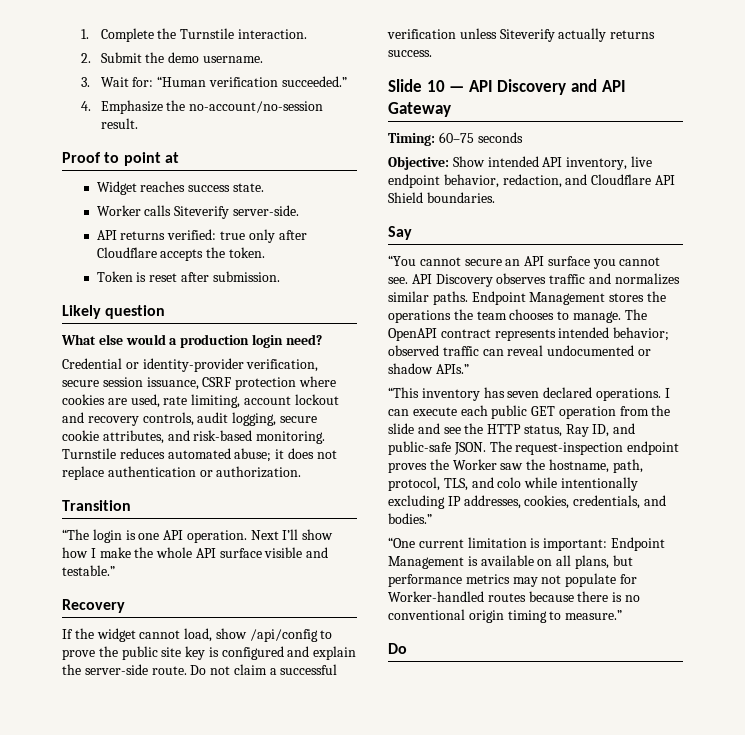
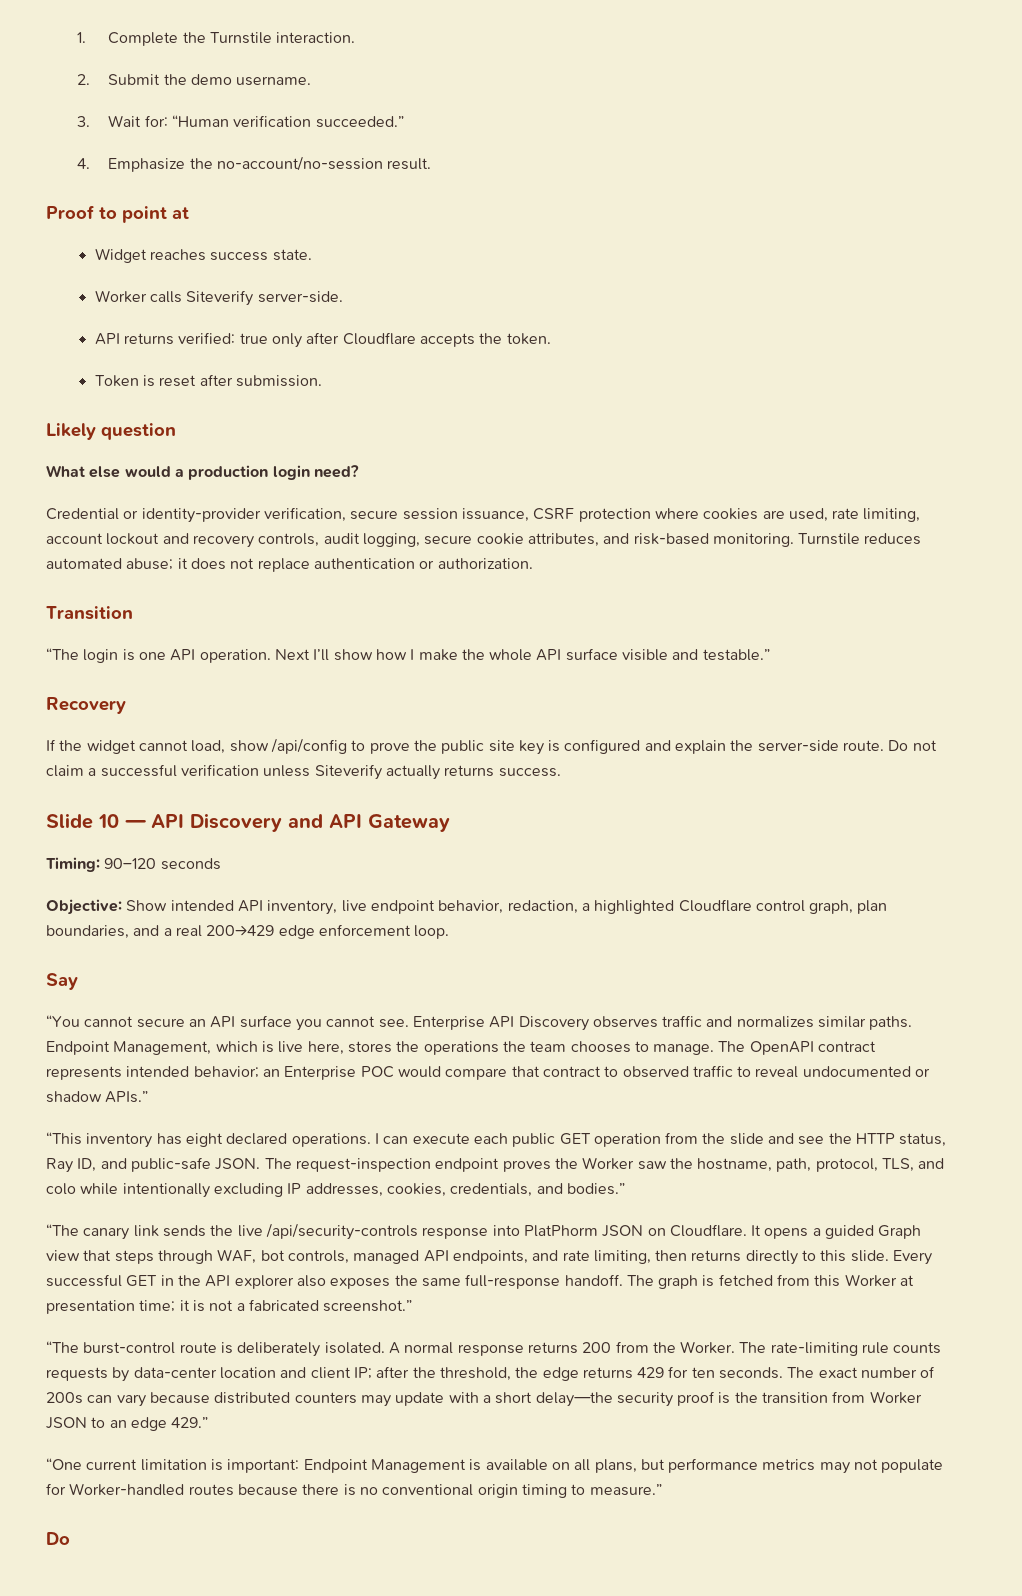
- Timing: 60–75 seconds
+ Timing: 90–120 seconds
- Objective: Show intended API inventory, live endpoint behavior, redaction, and Cloudflare API Shield boundaries.
+ Objective: Show intended API inventory, live endpoint behavior, redaction, a highlighted Cloudflare control graph, plan boundaries, and a real 200→429 edge enforcement loop.
- API Discovery observes traffic and normalizes similar paths.
+ Enterprise API Discovery observes traffic and normalizes similar paths.
- Endpoint Management stores the operations the team chooses to manage.
+ Endpoint Management, which is live here, stores the operations the team chooses to manage.
- The OpenAPI contract represents intended behavior; observed traffic can reveal undocumented or shadow APIs.”
+ The OpenAPI contract represents intended behavior; an Enterprise POC would compare that contract to observed traffic to reveal undocumented or shadow APIs.”
- “This inventory has seven declared operations.
+ “This inventory has eight declared operations.
+ “The canary link sends the live /api/security-controls response into PlatPhorm JSON on Cloudflare. It opens a guided Graph view that steps through WAF, bot controls, managed API endpoints, and rate limiting, then returns directly to this slide. Every successful GET in the API explorer also exposes the same full-response handoff. The graph is fetched from this Worker at presentation time; it is not a fabricated screenshot.”
+ “The burst-control route is deliberately isolated. A normal response returns 200 from the Worker. The rate-limiting rule counts requests by data-center location and client IP; after the threshold, the edge returns 429 for ten seconds. The exact number of 200s can vary because distributed counters may update with a short delay—the security proof is the transition from Worker JSON to an edge 429.”

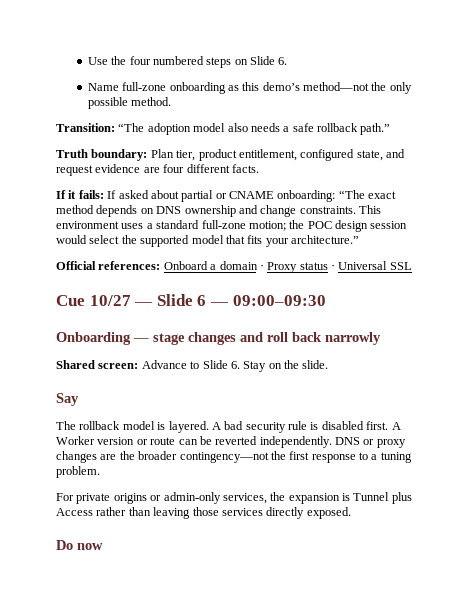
- 1. Complete the Turnstile interaction.
- 2. Submit the demo username.
- 3. Wait for: “Human verification succeeded.”
- 4. Emphasize the no-account/no-session result.
- Proof to point at
- Widget reaches success state.
- Worker calls Siteverify server-side.
- API returns verified: true only after Cloudflare accepts the token.
- Token is reset after submission.
- Likely question
- What else would a production login need?
- Credential or identity-provider verification, secure session issuance, CSRF protection where cookies are used, rate limiting, account lockout and recovery controls, audit logging, secure cookie attributes, and risk-based monitoring. Turnstile reduces automated abuse; it does not replace authentication or authorization.
- Transition
- “The login is one API operation. Next I’ll show how I make the whole API surface visible and testable.”
- Recovery
- If the widget cannot load, show /api/config to prove the public site key is configured and explain the server-side route. Do not claim a successful verification unless Siteverify actually returns success.
- Slide 10 — API Discovery and API Gateway
- Timing: 90–120 seconds
- Objective: Show intended API inventory, live endpoint behavior, redaction, a highlighted Cloudflare control graph, plan boundaries, and a real 200→429 edge enforcement loop.
+ Use the four numbered steps on Slide 6.
+ Name full-zone onboarding as this demo’s method—not the only possible method.
+ Transition: “The adoption model also needs a safe rollback path.”
+ Truth boundary: Plan tier, product entitlement, configured state, and request evidence are four different facts.
+ If it fails: If asked about partial or CNAME onboarding: “The exact method depends on DNS ownership and change constraints. This environment uses a standard full-zone motion; the POC design session would select the supported model that fits your architecture.”
+ Official references: Onboard a domain · Proxy status · Universal SSL
+ Cue 10/27 — Slide 6 — 09:00–09:30
+ Onboarding — stage changes and roll back narrowly
+ Shared screen: Advance to Slide 6. Stay on the slide.
  Say
- “You cannot secure an API surface you cannot see. Enterprise API Discovery observes traffic and normalizes similar paths. Endpoint Management, which is live here, stores the operations the team chooses to manage. The OpenAPI contract represents intended behavior; an Enterprise POC would compare that contract to observed traffic to reveal undocumented or shadow APIs.”
- “This inventory has eight declared operations. I can execute each public GET operation from the slide and see the HTTP status, Ray ID, and public-safe JSON. The request-inspection endpoint proves the Worker saw the hostname, path, protocol, TLS, and colo while intentionally excluding IP addresses, cookies, credentials, and bodies.”
- “The canary link sends the live /api/security-controls response into PlatPhorm JSON on Cloudflare. It opens a guided Graph view that steps through WAF, bot controls, managed API endpoints, and rate limiting, then returns directly to this slide. Every successful GET in the API explorer also exposes the same full-response handoff. The graph is fetched from this Worker at presentation time; it is not a fabricated screenshot.”
- “The burst-control route is deliberately isolated. A normal response returns 200 from the Worker. The rate-limiting rule counts requests by data-center location and client IP; after the threshold, the edge returns 429 for ten seconds. The exact number of 200s can vary because distributed counters may update with a short delay—the security proof is the transition from Worker JSON to an edge 429.”
- “One current limitation is important: Endpoint Management is available on all plans, but performance metrics may not populate for Worker-handled routes because there is no conventional origin timing to measure.”
- Do
+ The rollback model is layered. A bad security rule is disabled first. A Worker version or route can be reverted independently. DNS or proxy changes are the broader contingency—not the first response to a tuning problem.
+ For private origins or admin-only services, the expansion is Tunnel plus Access rather than leaving those services directly exposed.
+ Do now

